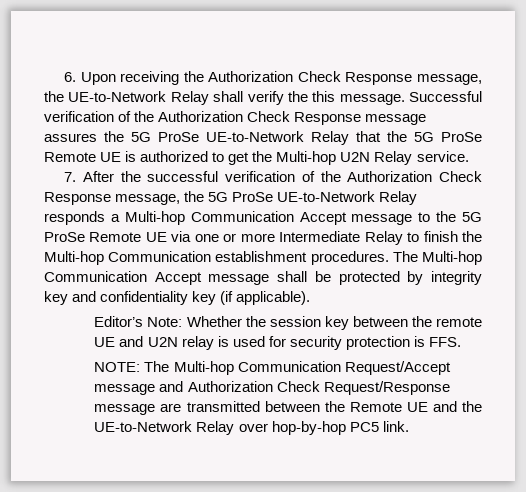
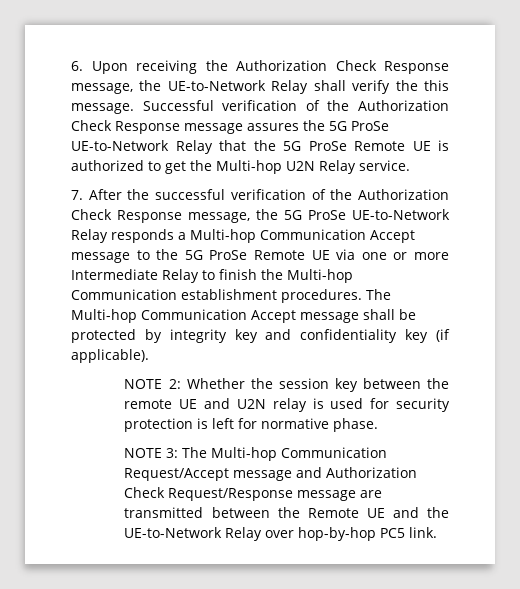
- Editor’s Note: Whether the session key between the remote UE and U2N relay is used for security protection is FFS.
- NOTE: The Multi-hop Communication Request/Accept message and Authorization Check Request/Response message are transmitted between the Remote UE and the UE-to-Network Relay over hop-by-hop PC5 link.
+ NOTE 2: Whether the session key between the remote UE and U2N relay is used for security protection is left for normative phase.
+ NOTE 3: The Multi-hop Communication Request/Accept message and Authorization Check Request/Response message are transmitted between the Remote UE and the UE-to-Network Relay over hop-by-hop PC5 link.

